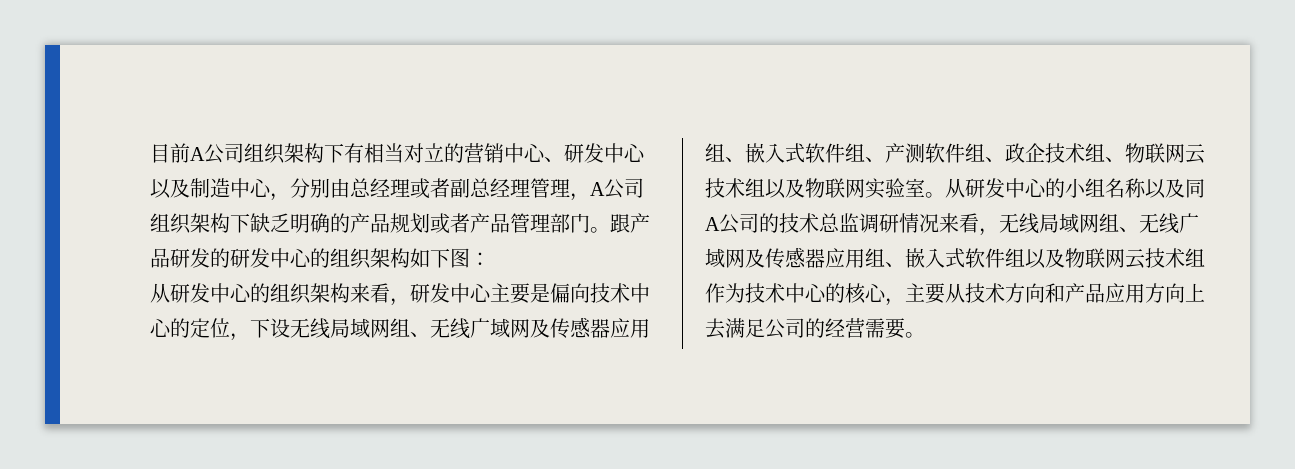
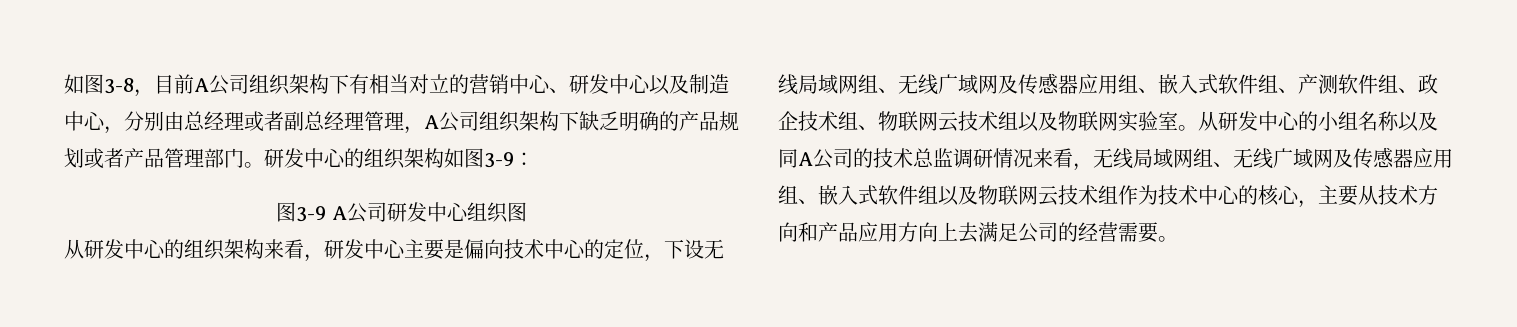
- 目前A公司组织架构下有相当对立的营销中心、研发中心以及制造中心，分别由总经理或者副总经理管理，A公司组织架构下缺乏明确的产品规划或者产品管理部门。
+ 如图3-8，目前A公司组织架构下有相当对立的营销中心、研发中心以及制造中心，分别由总经理或者副总经理管理，A公司组织架构下缺乏明确的产品规划或者产品管理部门。
- 跟产品研发的研发中心的组织架构如下图：
+ 研发中心的组织架构如图3-9：
+ 图3-9 A公司研发中心组织图

